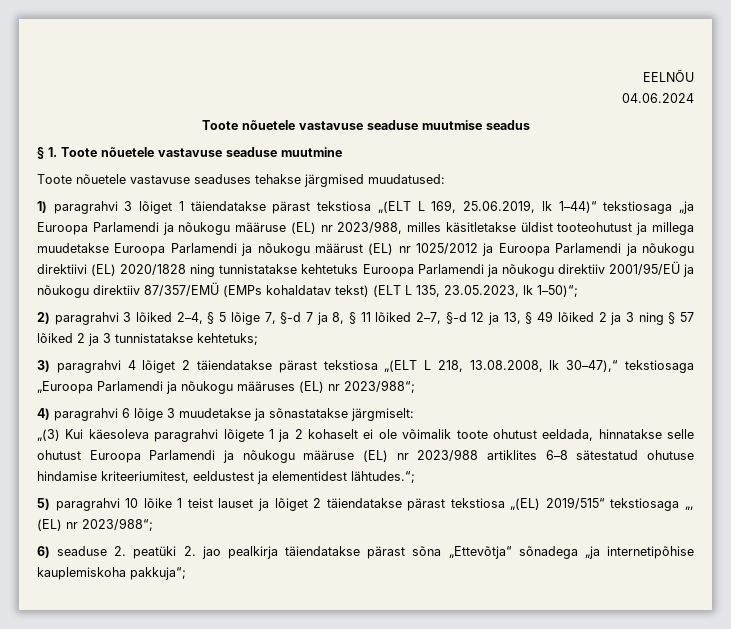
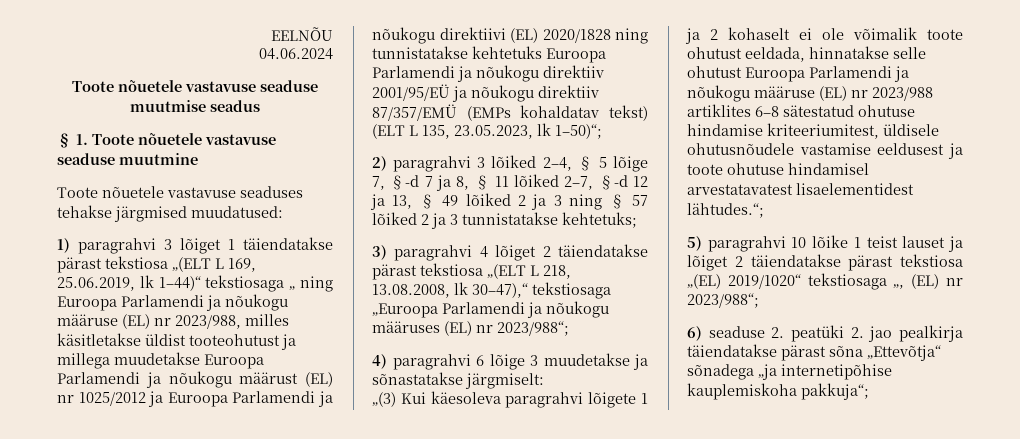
- 1) paragrahvi 3 lõiget 1 täiendatakse pärast tekstiosa „(ELT L 169, 25.06.2019, lk 1–44)“ tekstiosaga „ja Euroopa Parlamendi ja nõukogu määruse (EL) nr 2023/988, milles käsitletakse üldist tooteohutust ja millega muudetakse Euroopa Parlamendi ja nõukogu määrust (EL) nr 1025/2012 ja Euroopa Parlamendi ja nõukogu direktiivi (EL) 2020/1828 ning tunnistatakse kehtetuks Euroopa Parlamendi ja nõukogu direktiiv 2001/95/EÜ ja nõukogu direktiiv 87/357/EMÜ (EMPs kohaldatav tekst) (ELT L 135, 23.05.2023, lk 1–50)“;
+ 1) paragrahvi 3 lõiget 1 täiendatakse pärast tekstiosa „(ELT L 169, 25.06.2019, lk 1–44)“ tekstiosaga „ ning Euroopa Parlamendi ja nõukogu määruse (EL) nr 2023/988, milles käsitletakse üldist tooteohutust ja millega muudetakse Euroopa Parlamendi ja nõukogu määrust (EL) nr 1025/2012 ja Euroopa Parlamendi ja nõukogu direktiivi (EL) 2020/1828 ning tunnistatakse kehtetuks Euroopa Parlamendi ja nõukogu direktiiv 2001/95/EÜ ja nõukogu direktiiv 87/357/EMÜ (EMPs kohaldatav tekst) (ELT L 135, 23.05.2023, lk 1–50)“;
- „(3) Kui käesoleva paragrahvi lõigete 1 ja 2 kohaselt ei ole võimalik toote ohutust eeldada, hinnatakse selle ohutust Euroopa Parlamendi ja nõukogu määruse (EL) nr 2023/988 artiklites 6–8 sätestatud ohutuse hindamise kriteeriumitest, eeldustest ja elementidest lähtudes.“;
+ „(3) Kui käesoleva paragrahvi lõigete 1 ja 2 kohaselt ei ole võimalik toote ohutust eeldada, hinnatakse selle ohutust Euroopa Parlamendi ja nõukogu määruse (EL) nr 2023/988 artiklites 6–8 sätestatud ohutuse hindamise kriteeriumitest, üldisele ohutusnõudele vastamise eeldusest ja toote ohutuse hindamisel arvestatavatest lisaelementidest lähtudes.“;
- 5) paragrahvi 10 lõike 1 teist lauset ja lõiget 2 täiendatakse pärast tekstiosa „(EL) 2019/515“ tekstiosaga „, (EL) nr 2023/988“;
+ 5) paragrahvi 10 lõike 1 teist lauset ja lõiget 2 täiendatakse pärast tekstiosa „(EL) 2019/1020“ tekstiosaga „, (EL) nr 2023/988“;

